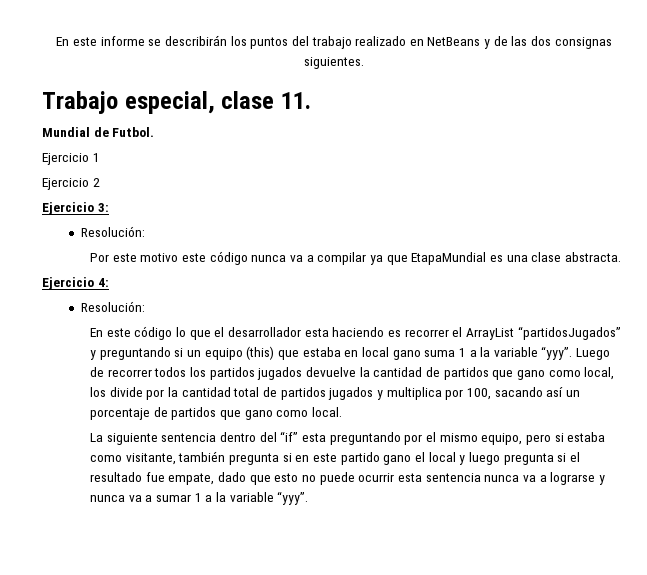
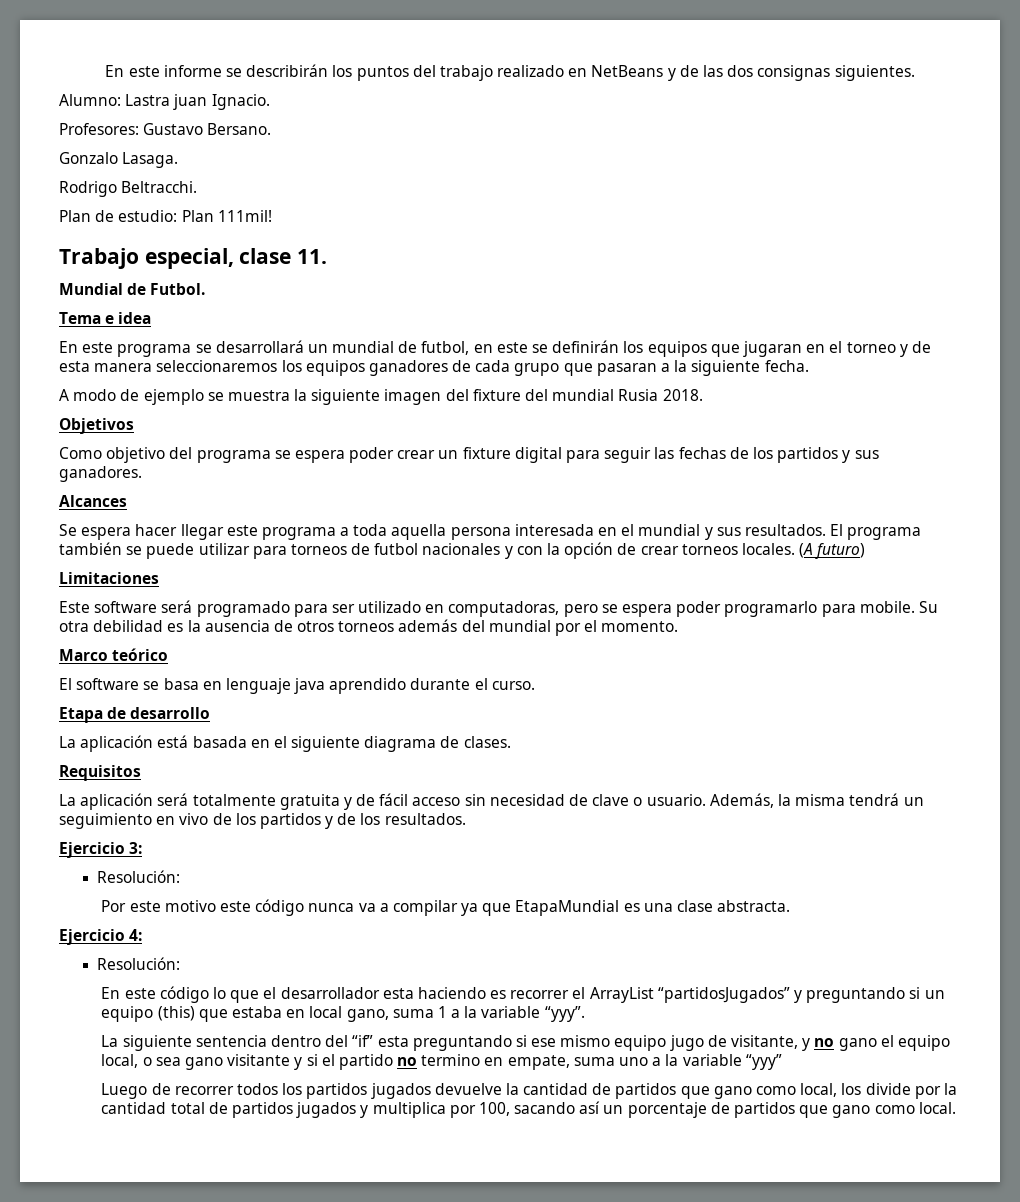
+ Alumno: Lastra juan Ignacio.
+ Profesores: Gustavo Bersano.
+ Gonzalo Lasaga.
+ Rodrigo Beltracchi.
+ Plan de estudio: Plan 111mil!
- Ejercicio 1
- Ejercicio 2
+ Tema e idea
+ En este programa se desarrollará un mundial de futbol, en este se definirán los equipos que jugaran en el torneo y de esta manera seleccionaremos los equipos ganadores de cada grupo que pasaran a la siguiente fecha.
+ A modo de ejemplo se muestra la siguiente imagen del fixture del mundial Rusia 2018.
+ Objetivos
+ Como objetivo del programa se espera poder crear un fixture digital para seguir las fechas de los partidos y sus ganadores.
+ Alcances
+ Se espera hacer llegar este programa a toda aquella persona interesada en el mundial y sus resultados. El programa también se puede utilizar para torneos de futbol nacionales y con la opción de crear torneos locales. (A futuro)
+ Limitaciones
+ Este software será programado para ser utilizado en computadoras, pero se espera poder programarlo para mobile. Su otra debilidad es la ausencia de otros torneos además del mundial por el momento.
+ Marco teórico
+ El software se basa en lenguaje java aprendido durante el curso.
+ Etapa de desarrollo
+ La aplicación está basada en el siguiente diagrama de clases.
+ Requisitos
+ La aplicación será totalmente gratuita y de fácil acceso sin necesidad de clave o usuario. Además, la misma tendrá un seguimiento en vivo de los partidos y de los resultados.
- En este código lo que el desarrollador esta haciendo es recorrer el ArrayList “partidosJugados” y preguntando si un equipo (this) que estaba en local gano suma 1 a la variable “yyy”. Luego de recorrer todos los partidos jugados devuelve la cantidad de partidos que gano como local, los divide por la cantidad total de partidos jugados y multiplica por 100, sacando así un porcentaje de partidos que gano como local.
+ En este código lo que el desarrollador esta haciendo es recorrer el ArrayList “partidosJugados” y preguntando si un equipo (this) que estaba en local gano, suma 1 a la variable “yyy”.
+ La siguiente sentencia dentro del “if” esta preguntando si ese mismo equipo jugo de visitante, y no gano el equipo local, o sea gano visitante y si el partido no termino en empate, suma uno a la variable “yyy”
+ Luego de recorrer todos los partidos jugados devuelve la cantidad de partidos que gano como local, los divide por la cantidad total de partidos jugados y multiplica por 100, sacando así un porcentaje de partidos que gano como local.
- La siguiente sentencia dentro del “if” esta preguntando por el mismo equipo, pero si estaba como visitante, también pregunta si en este partido gano el local y luego pregunta si el resultado fue empate, dado que esto no puede ocurrir esta sentencia nunca va a lograrse y nunca va a sumar 1 a la variable “yyy”.

